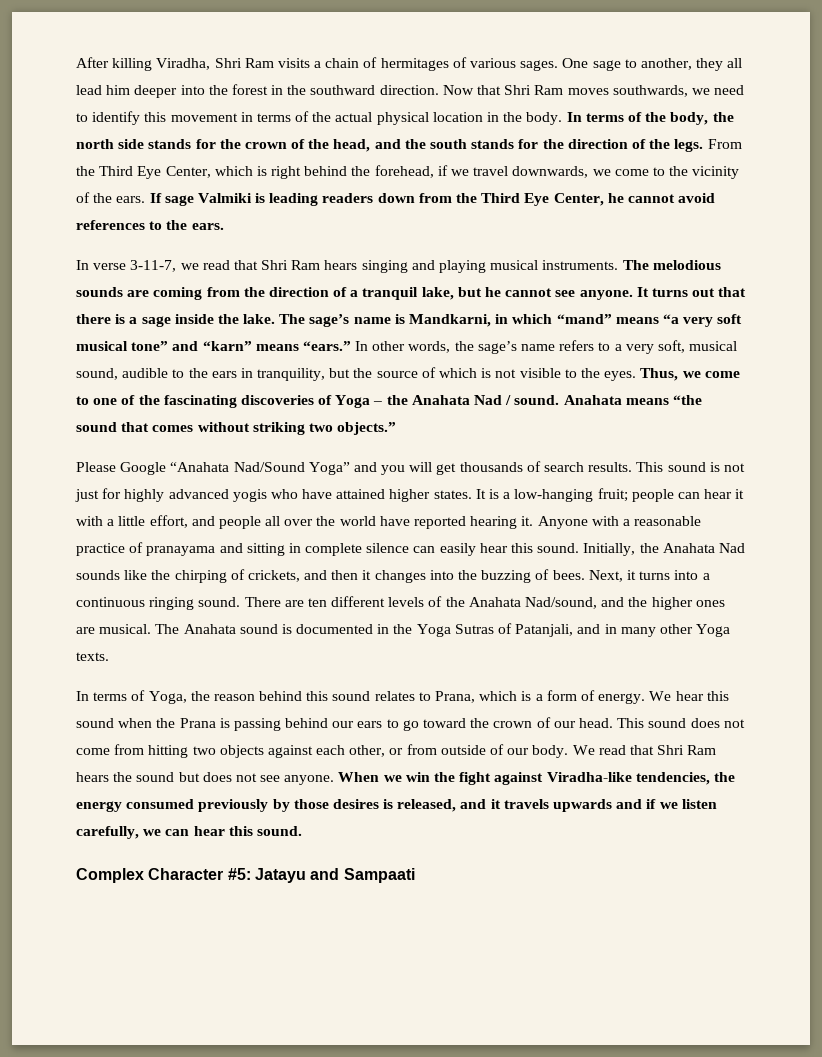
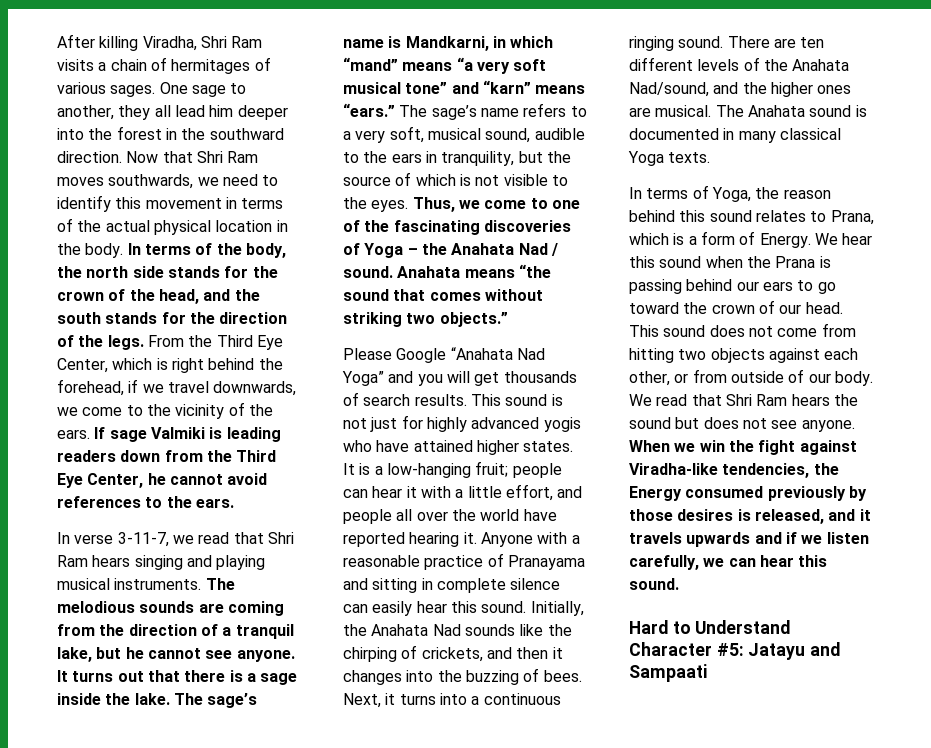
- In other words, the sage’s name refers to a very soft, musical sound, audible to the ears in tranquility, but the source of which is not visible to the eyes.
+ The sage’s name refers to a very soft, musical sound, audible to the ears in tranquility, but the source of which is not visible to the eyes.
- Please Google “Anahata Nad/Sound Yoga” and you will get thousands of search results.
+ Please Google “Anahata Nad Yoga” and you will get thousands of search results.
- Anyone with a reasonable practice of pranayama and sitting in complete silence can easily hear this sound.
+ Anyone with a reasonable practice of Pranayama and sitting in complete silence can easily hear this sound.
- The Anahata sound is documented in the Yoga Sutras of Patanjali, and in many other Yoga texts.
+ The Anahata sound is documented in many classical Yoga texts.
- In terms of Yoga, the reason behind this sound relates to Prana, which is a form of energy.
+ In terms of Yoga, the reason behind this sound relates to Prana, which is a form of Energy.
- When we win the fight against Viradha-like tendencies, the energy consumed previously by those desires is released, and it travels upwards and if we listen carefully, we can hear this sound.
+ When we win the fight against Viradha-like tendencies, the Energy consumed previously by those desires is released, and it travels upwards and if we listen carefully, we can hear this sound.
- Complex Character #5: Jatayu and Sampaati
+ Hard to Understand Character #5: Jatayu and Sampaati

